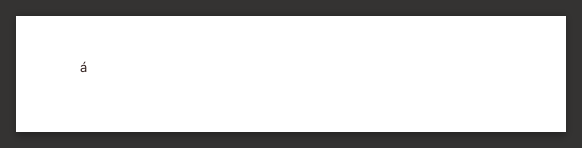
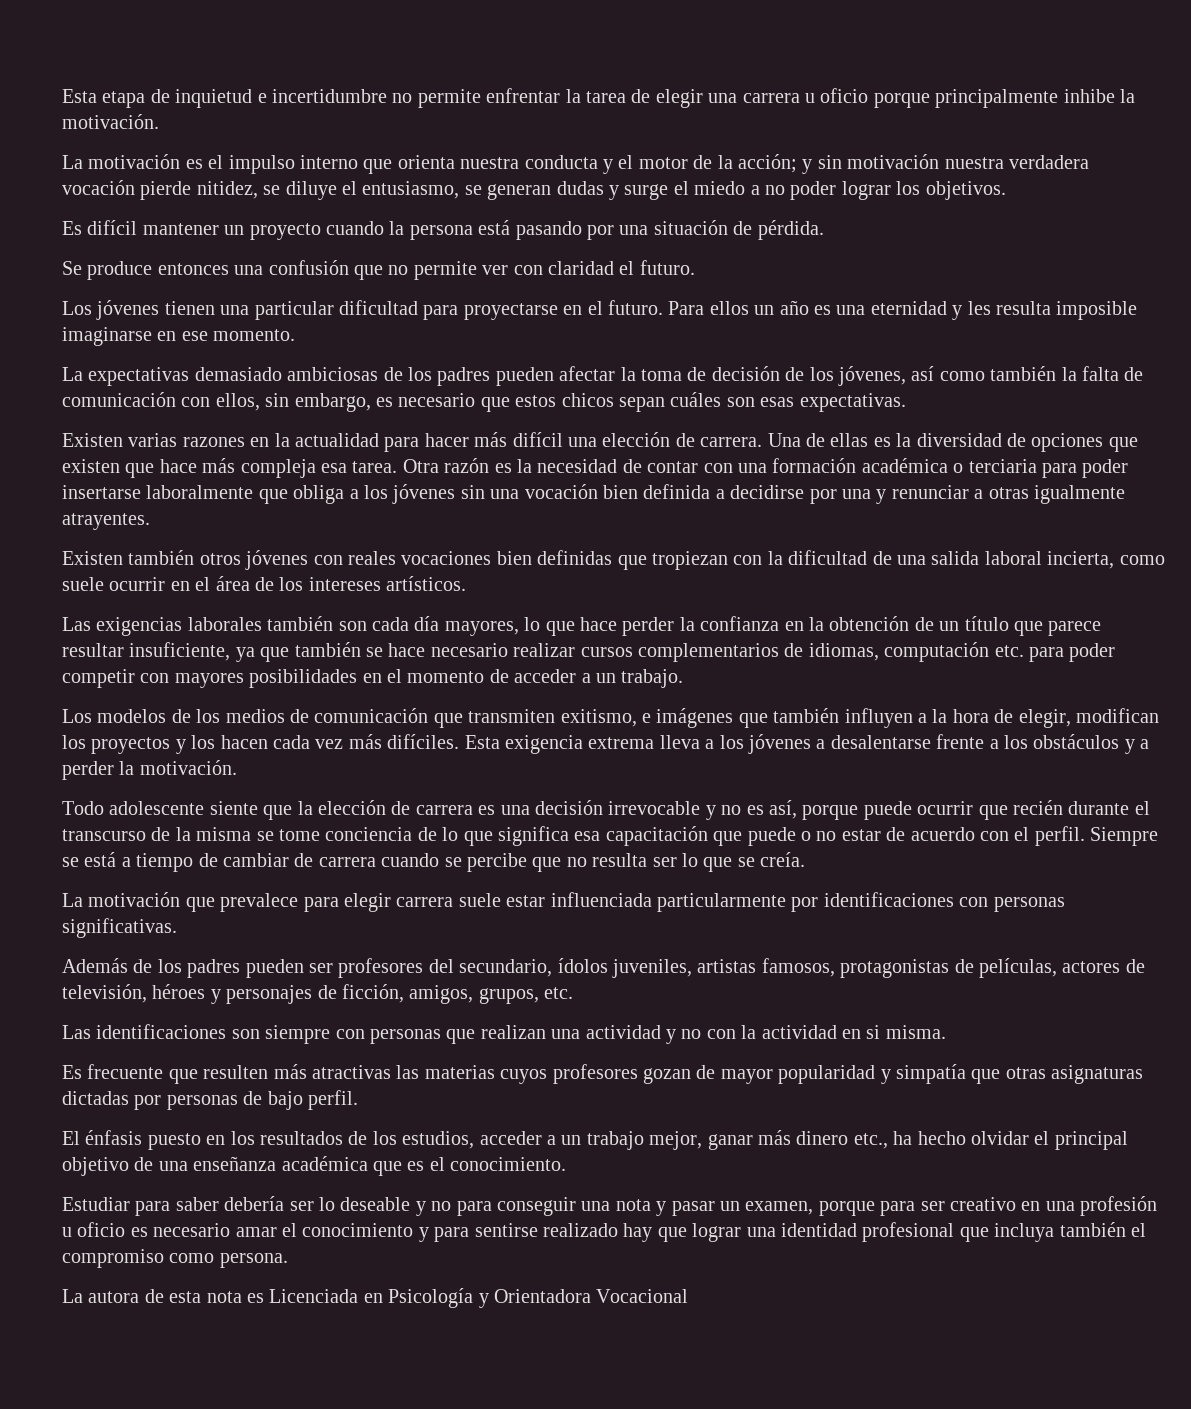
- á
+ Esta etapa de inquietud e incertidumbre no permite enfrentar la tarea de elegir una carrera u oficio porque principalmente inhibe la motivación.
+ La motivación es el impulso interno que orienta nuestra conducta y el motor de la acción; y sin motivación nuestra verdadera vocación pierde nitidez, se diluye el entusiasmo, se generan dudas y surge el miedo a no poder lograr los objetivos.
+ Es difícil mantener un proyecto cuando la persona está pasando por una situación de pérdida.
+ Se produce entonces una confusión que no permite ver con claridad el futuro.
+ Los jóvenes tienen una particular dificultad para proyectarse en el futuro. Para ellos un año es una eternidad y les resulta imposible imaginarse en ese momento.
+ La expectativas demasiado ambiciosas de los padres pueden afectar la toma de decisión de los jóvenes, así como también la falta de comunicación con ellos, sin embargo, es necesario que estos chicos sepan cuáles son esas expectativas.
+ Existen varias razones en la actualidad para hacer más difícil una elección de carrera. Una de ellas es la diversidad de opciones que existen que hace más compleja esa tarea. Otra razón es la necesidad de contar con una formación académica o terciaria para poder insertarse laboralmente que obliga a los jóvenes sin una vocación bien definida a decidirse por una y renunciar a otras igualmente atrayentes.
+ Existen también otros jóvenes con reales vocaciones bien definidas que tropiezan con la dificultad de una salida laboral incierta, como suele ocurrir en el área de los intereses artísticos.
+ Las exigencias laborales también son cada día mayores, lo que hace perder la confianza en la obtención de un título que parece resultar insuficiente, ya que también se hace necesario realizar cursos complementarios de idiomas, computación etc. para poder competir con mayores posibilidades en el momento de acceder a un trabajo.
+ Los modelos de los medios de comunicación que transmiten exitismo, e imágenes que también influyen a la hora de elegir, modifican los proyectos y los hacen cada vez más difíciles. Esta exigencia extrema lleva a los jóvenes a desalentarse frente a los obstáculos y a perder la motivación.
+ Todo adolescente siente que la elección de carrera es una decisión irrevocable y no es así, porque puede ocurrir que recién durante el transcurso de la misma se tome conciencia de lo que significa esa capacitación que puede o no estar de acuerdo con el perfil. Siempre se está a tiempo de cambiar de carrera cuando se percibe que no resulta ser lo que se creía.
+ La motivación que prevalece para elegir carrera suele estar influenciada particularmente por identificaciones con personas significativas.
+ Además de los padres pueden ser profesores del secundario, ídolos juveniles, artistas famosos, protagonistas de películas, actores de televisión, héroes y personajes de ficción, amigos, grupos, etc.
+ Las identificaciones son siempre con personas que realizan una actividad y no con la actividad en si misma.
+ Es frecuente que resulten más atractivas las materias cuyos profesores gozan de mayor popularidad y simpatía que otras asignaturas dictadas por personas de bajo perfil.
+ El énfasis puesto en los resultados de los estudios, acceder a un trabajo mejor, ganar más dinero etc., ha hecho olvidar el principal objetivo de una enseñanza académica que es el conocimiento.
+ Estudiar para saber debería ser lo deseable y no para conseguir una nota y pasar un examen, porque para ser creativo en una profesión u oficio es necesario amar el conocimiento y para sentirse realizado hay que lograr una identidad profesional que incluya también el compromiso como persona.
+ La autora de esta nota es Licenciada en Psicología y Orientadora Vocacional

